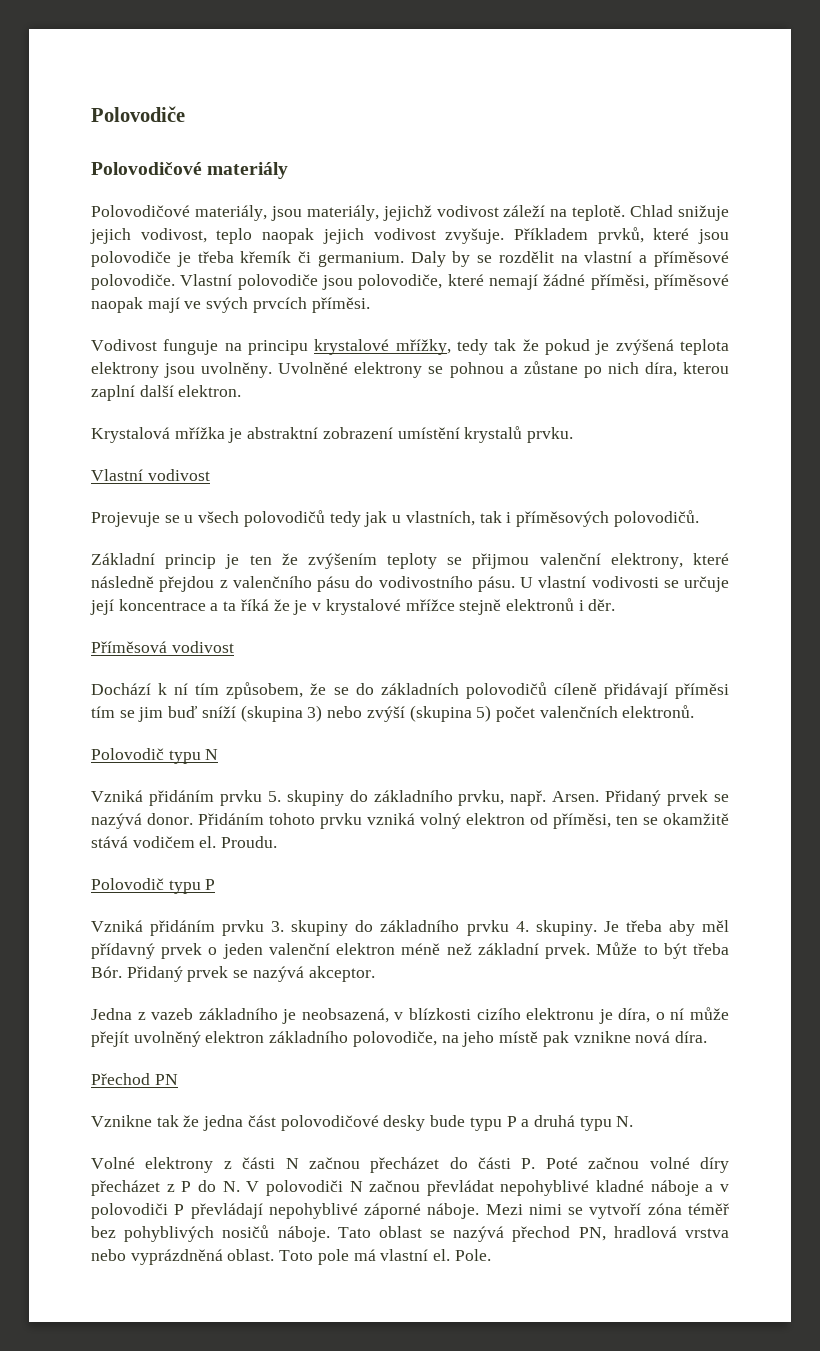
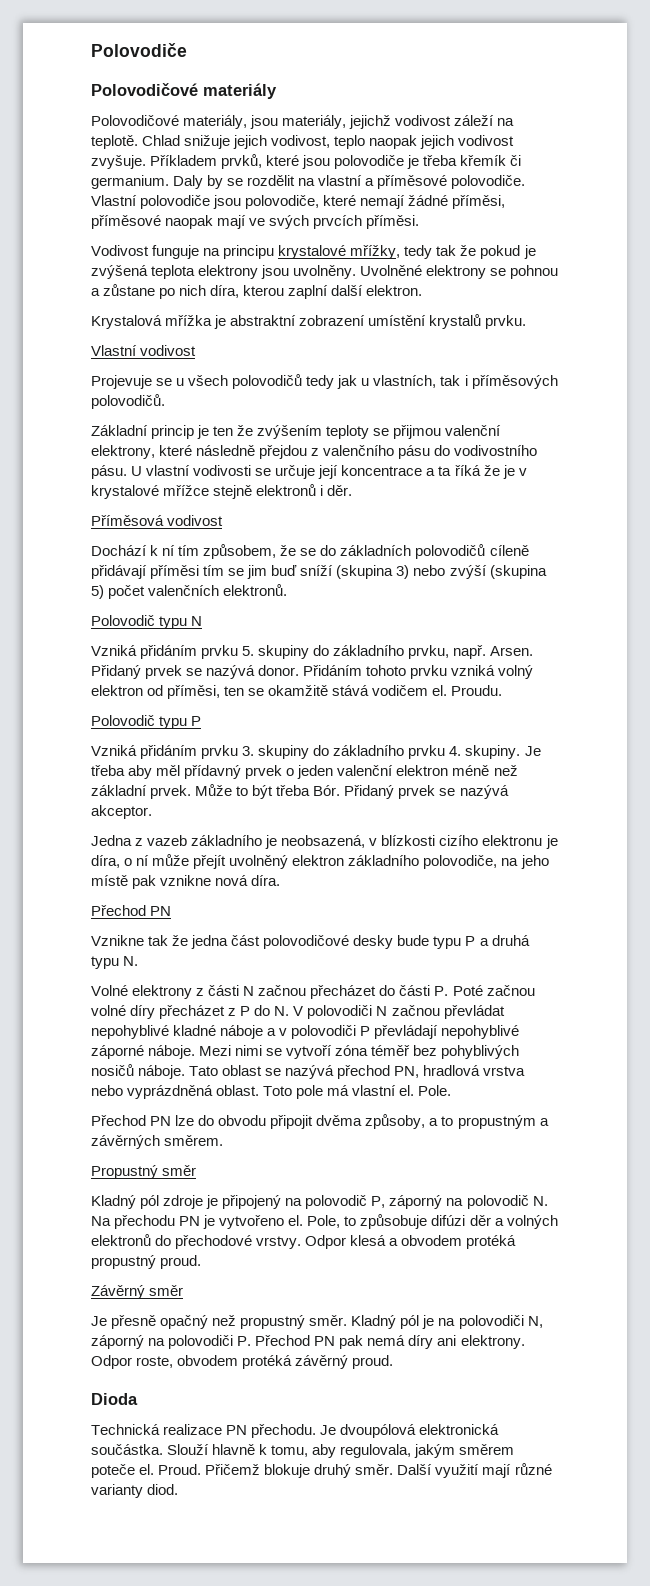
+ Přechod PN lze do obvodu připojit dvěma způsoby, a to propustným a závěrných směrem.
+ Propustný směr
+ Kladný pól zdroje je připojený na polovodič P, záporný na polovodič N. Na přechodu PN je vytvořeno el. Pole, to způsobuje difúzi děr a volných elektronů do přechodové vrstvy. Odpor klesá a obvodem protéká propustný proud.
+ Závěrný směr
+ Je přesně opačný než propustný směr. Kladný pól je na polovodiči N, záporný na polovodiči P. Přechod PN pak nemá díry ani elektrony. Odpor roste, obvodem protéká závěrný proud.
+ Dioda
+ Technická realizace PN přechodu. Je dvoupólová elektronická součástka. Slouží hlavně k tomu, aby regulovala, jakým směrem poteče el. Proud. Přičemž blokuje druhý směr. Další využití mají různé varianty diod.

